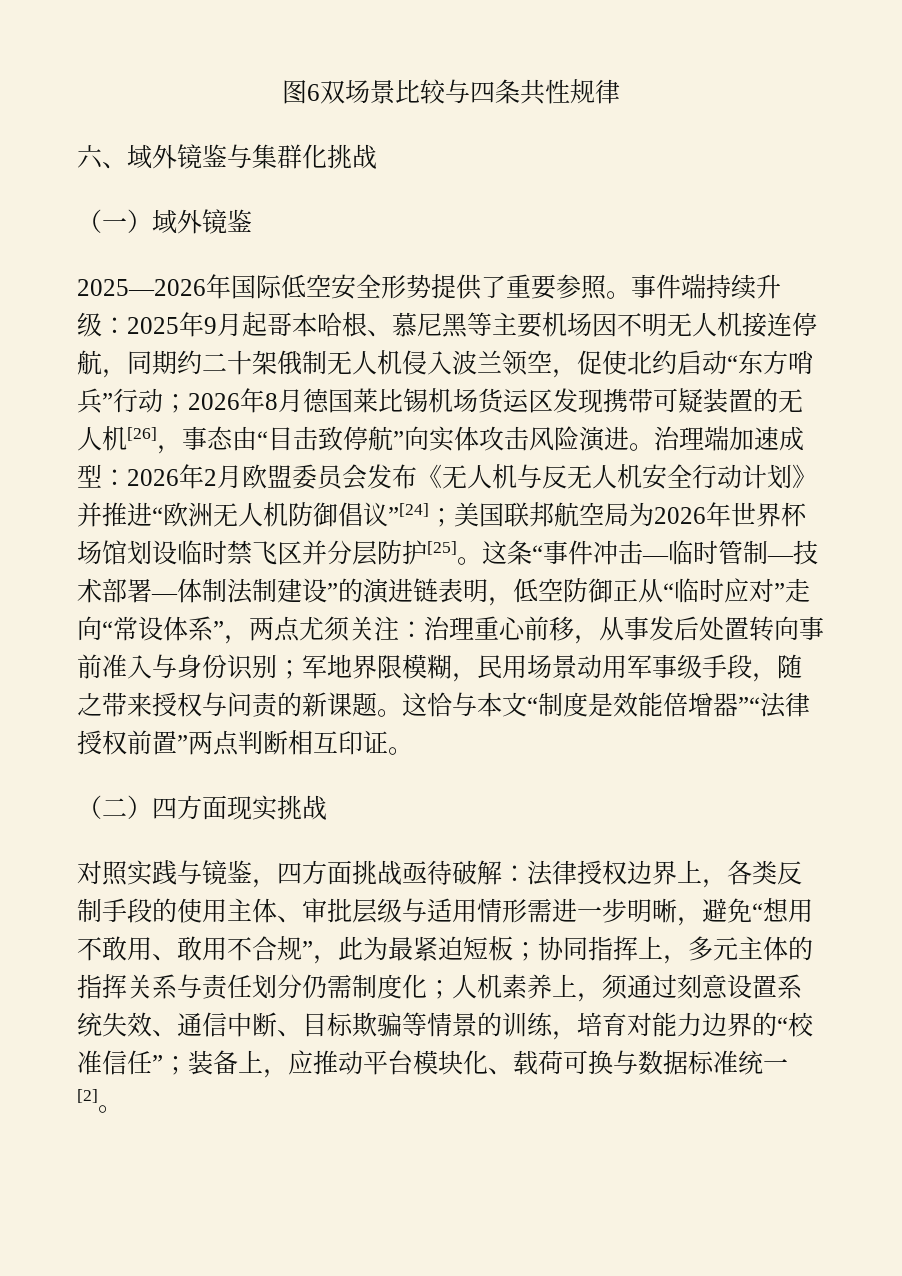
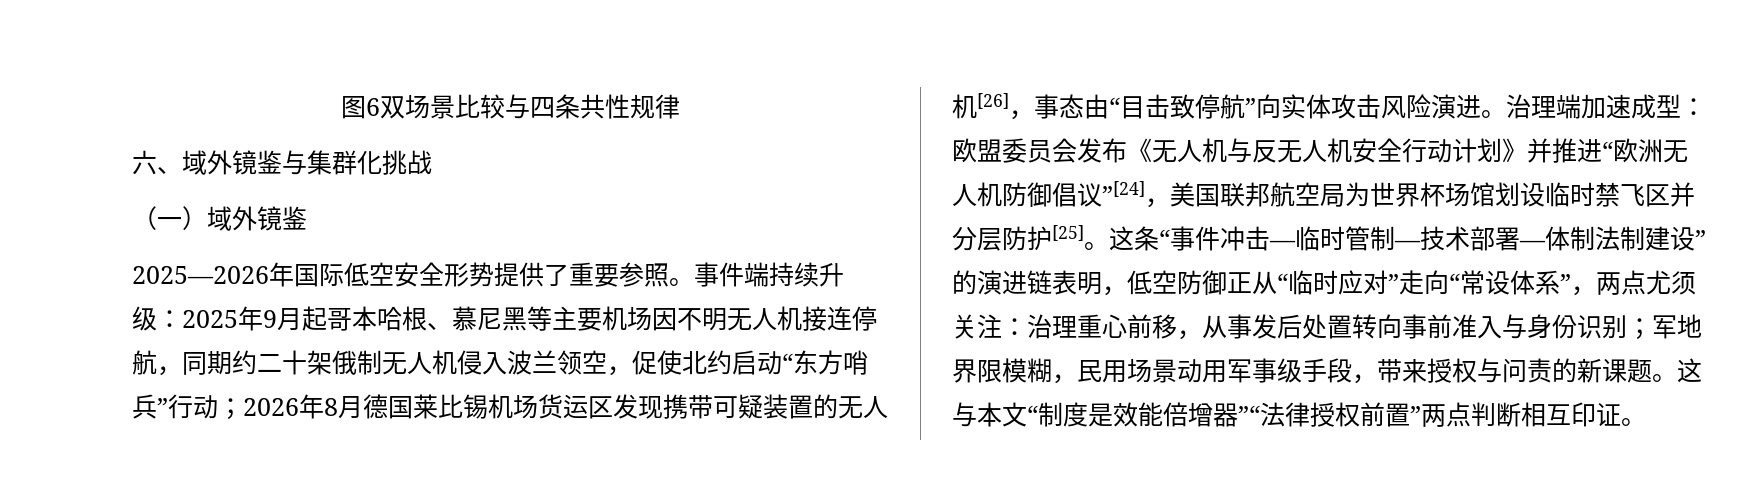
- 治理端加速成型：2026年2月欧盟委员会发布《无人机与反无人机安全行动计划》并推进“欧洲无人机防御倡议”[24]；美国联邦航空局为2026年世界杯场馆划设临时禁飞区并分层防护[25]。
+ 治理端加速成型：欧盟委员会发布《无人机与反无人机安全行动计划》并推进“欧洲无人机防御倡议”[24]，美国联邦航空局为世界杯场馆划设临时禁飞区并分层防护[25]。
- 军地界限模糊，民用场景动用军事级手段，随之带来授权与问责的新课题。
+ 军地界限模糊，民用场景动用军事级手段，带来授权与问责的新课题。
- 这恰与本文“制度是效能倍增器”“法律授权前置”两点判断相互印证。
+ 这与本文“制度是效能倍增器”“法律授权前置”两点判断相互印证。
- （二）四方面现实挑战
- 对照实践与镜鉴，四方面挑战亟待破解：法律授权边界上，各类反制手段的使用主体、审批层级与适用情形需进一步明晰，避免“想用不敢用、敢用不合规”，此为最紧迫短板；协同指挥上，多元主体的指挥关系与责任划分仍需制度化；人机素养上，须通过刻意设置系统失效、通信中断、目标欺骗等情景的训练，培育对能力边界的“校准信任”；装备上，应推动平台模块化、载荷可换与数据标准统一[2]。

